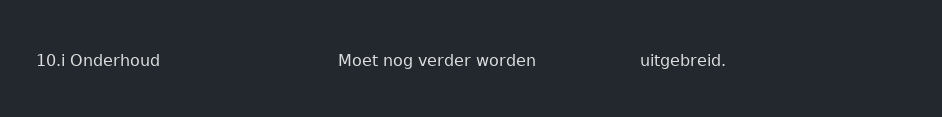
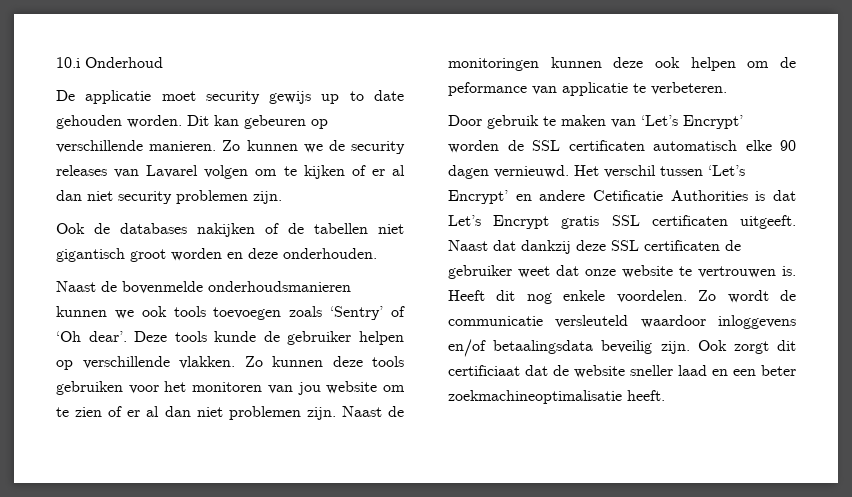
- Moet nog verder worden uitgebreid.
+ De applicatie moet security gewijs up to date gehouden worden. Dit kan gebeuren op verschillende manieren. Zo kunnen we de security releases van Lavarel volgen om te kijken of er al dan niet security problemen zijn.
+ Ook de databases nakijken of de tabellen niet gigantisch groot worden en deze onderhouden.
+ Naast de bovenmelde onderhoudsmanieren kunnen we ook tools toevoegen zoals ‘Sentry’ of ‘Oh dear’. Deze tools kunde de gebruiker helpen op verschillende vlakken. Zo kunnen deze tools gebruiken voor het monitoren van jou website om te zien of er al dan niet problemen zijn. Naast de monitoringen kunnen deze ook helpen om de peformance van applicatie te verbeteren.
+ Door gebruik te maken van ‘Let’s Encrypt’ worden de SSL certificaten automatisch elke 90 dagen vernieuwd. Het verschil tussen ‘Let’s Encrypt’ en andere Cetificatie Authorities is dat Let’s Encrypt gratis SSL certificaten uitgeeft. Naast dat dankzij deze SSL certificaten de gebruiker weet dat onze website te vertrouwen is. Heeft dit nog enkele voordelen. Zo wordt de communicatie versleuteld waardoor inloggevens en/of betaalingsdata beveilig zijn. Ook zorgt dit certificiaat dat de website sneller laad en een beter zoekmachineoptimalisatie heeft.

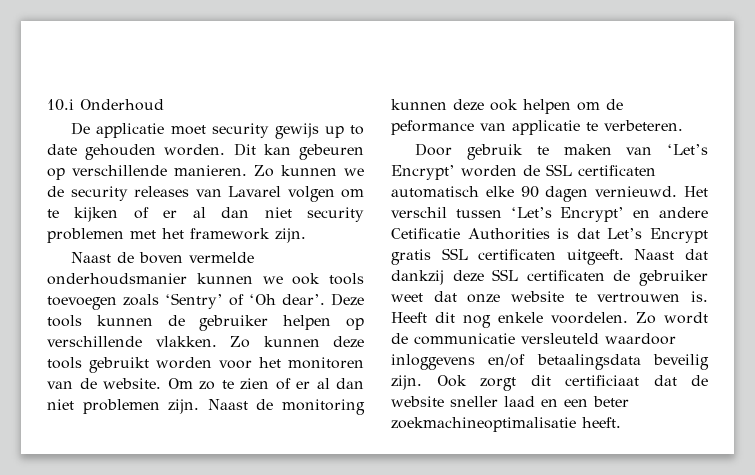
- Zo kunnen we de security releases van Lavarel volgen om te kijken of er al dan niet security problemen zijn.
- Ook de databases nakijken of de tabellen niet gigantisch groot worden en deze onderhouden.
- Naast de bovenmelde onderhoudsmanieren kunnen we ook tools toevoegen zoals ‘Sentry’ of ‘Oh dear’.
+ Zo kunnen we de security releases van Lavarel volgen om te kijken of er al dan niet security problemen met het framework zijn.
+ Naast de boven vermelde onderhoudsmanier kunnen we ook tools toevoegen zoals ‘Sentry’ of ‘Oh dear’.
- Deze tools kunde de gebruiker helpen op verschillende vlakken.
+ Deze tools kunnen de gebruiker helpen op verschillende vlakken.
- Zo kunnen deze tools gebruiken voor het monitoren van jou website om te zien of er al dan niet problemen zijn.
+ Zo kunnen deze tools gebruikt worden voor het monitoren van de website. Om zo te zien of er al dan niet problemen zijn.
- Naast de monitoringen kunnen deze ook helpen om de peformance van applicatie te verbeteren.
+ Naast de monitoring kunnen deze ook helpen om de peformance van applicatie te verbeteren.

